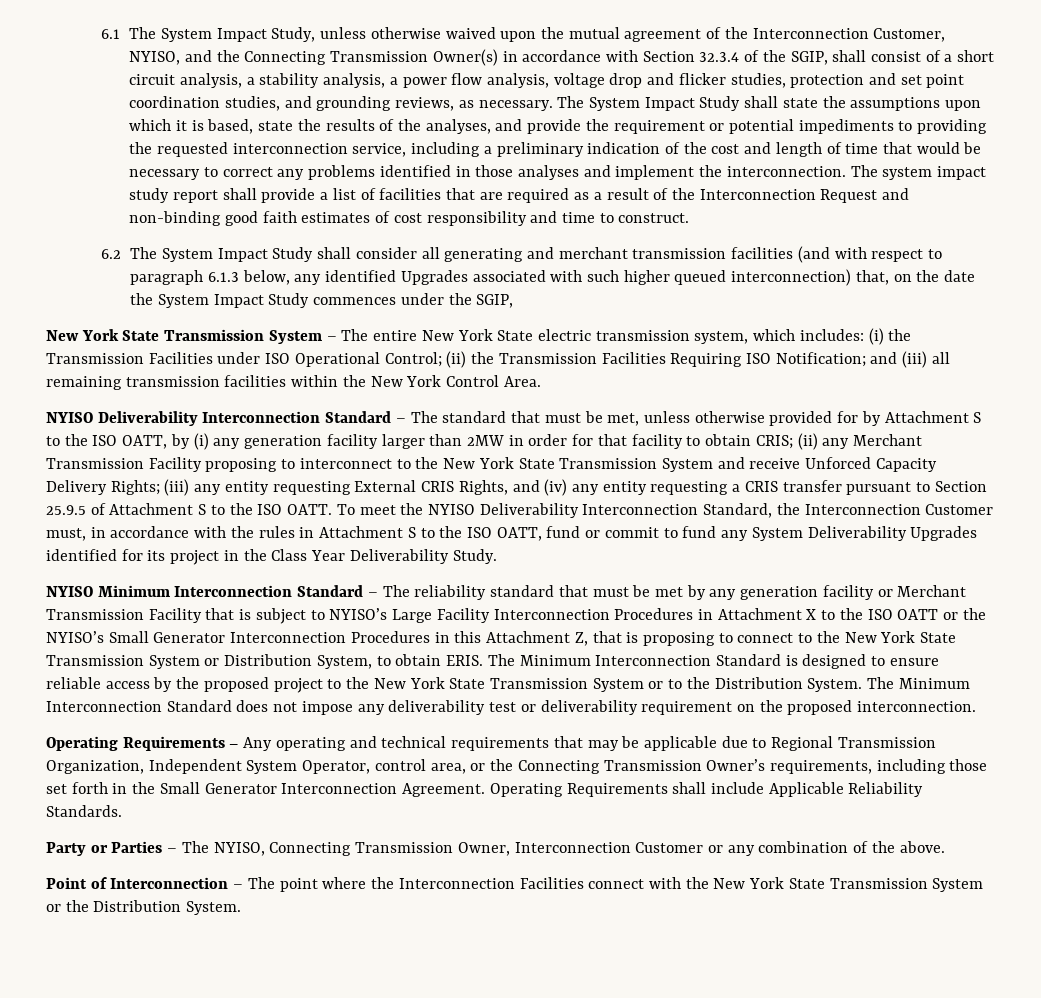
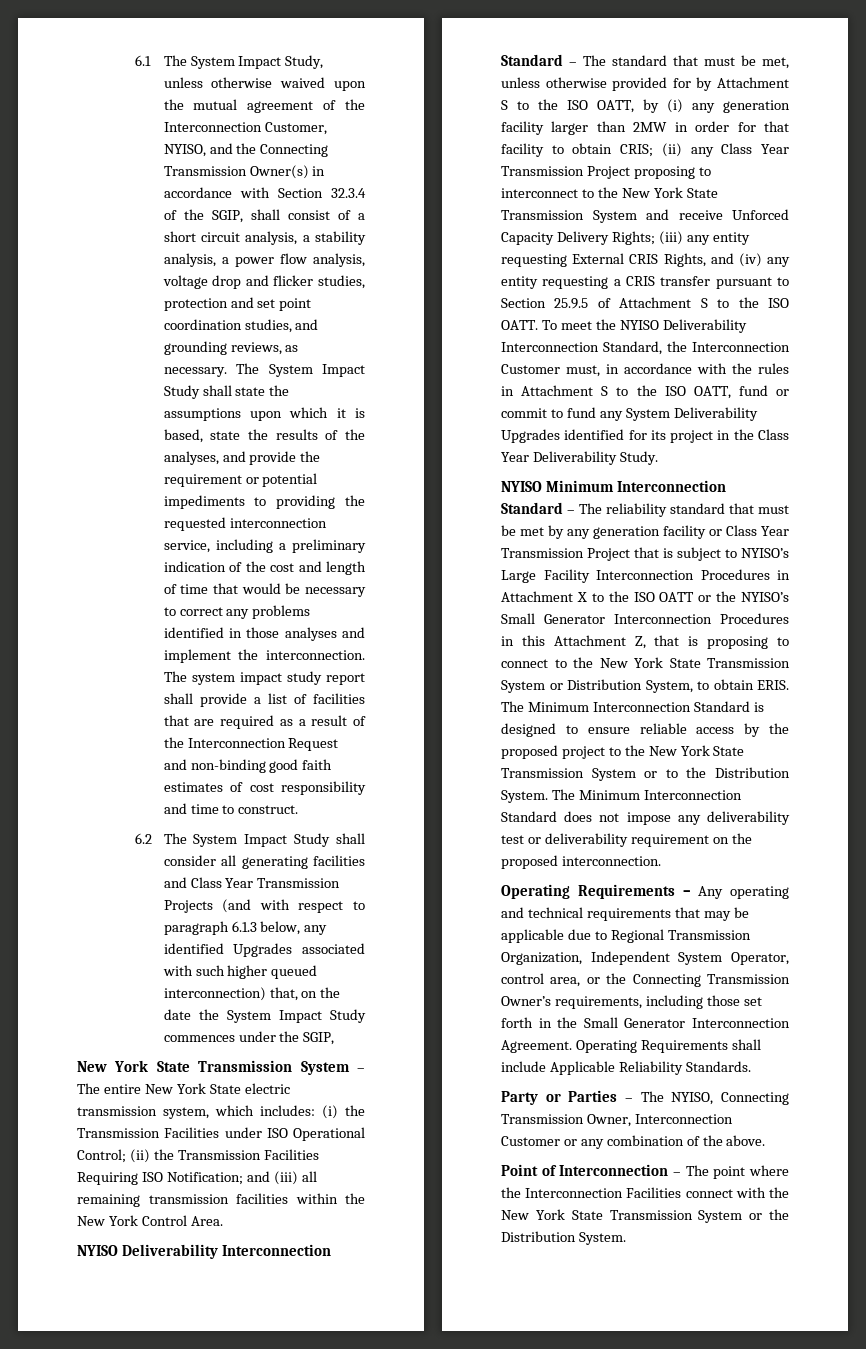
- 6.2 The System Impact Study shall consider all generating and merchant transmission facilities (and with respect to paragraph 6.1.3 below, any identified Upgrades associated with such higher queued interconnection) that, on the date the System Impact Study commences under the SGIP,
+ 6.2 The System Impact Study shall consider all generating facilities and Class Year Transmission Projects (and with respect to paragraph 6.1.3 below, any identified Upgrades associated with such higher queued interconnection) that, on the date the System Impact Study commences under the SGIP,
- (ii) any Merchant Transmission Facility proposing to interconnect to the New York State Transmission System and receive Unforced Capacity Delivery Rights;
+ (ii) any Class Year Transmission Project proposing to interconnect to the New York State Transmission System and receive Unforced Capacity Delivery Rights;
- NYISO Minimum Interconnection Standard – The reliability standard that must be met by any generation facility or Merchant Transmission Facility that is subject to NYISO’s Large Facility Interconnection Procedures in Attachment X to the ISO OATT or the NYISO’s Small Generator Interconnection Procedures in this Attachment Z, that is proposing to connect to the New York State Transmission System or Distribution System, to obtain ERIS.
+ NYISO Minimum Interconnection Standard – The reliability standard that must be met by any generation facility or Class Year Transmission Project that is subject to NYISO’s Large Facility Interconnection Procedures in Attachment X to the ISO OATT or the NYISO’s Small Generator Interconnection Procedures in this Attachment Z, that is proposing to connect to the New York State Transmission System or Distribution System, to obtain ERIS.

